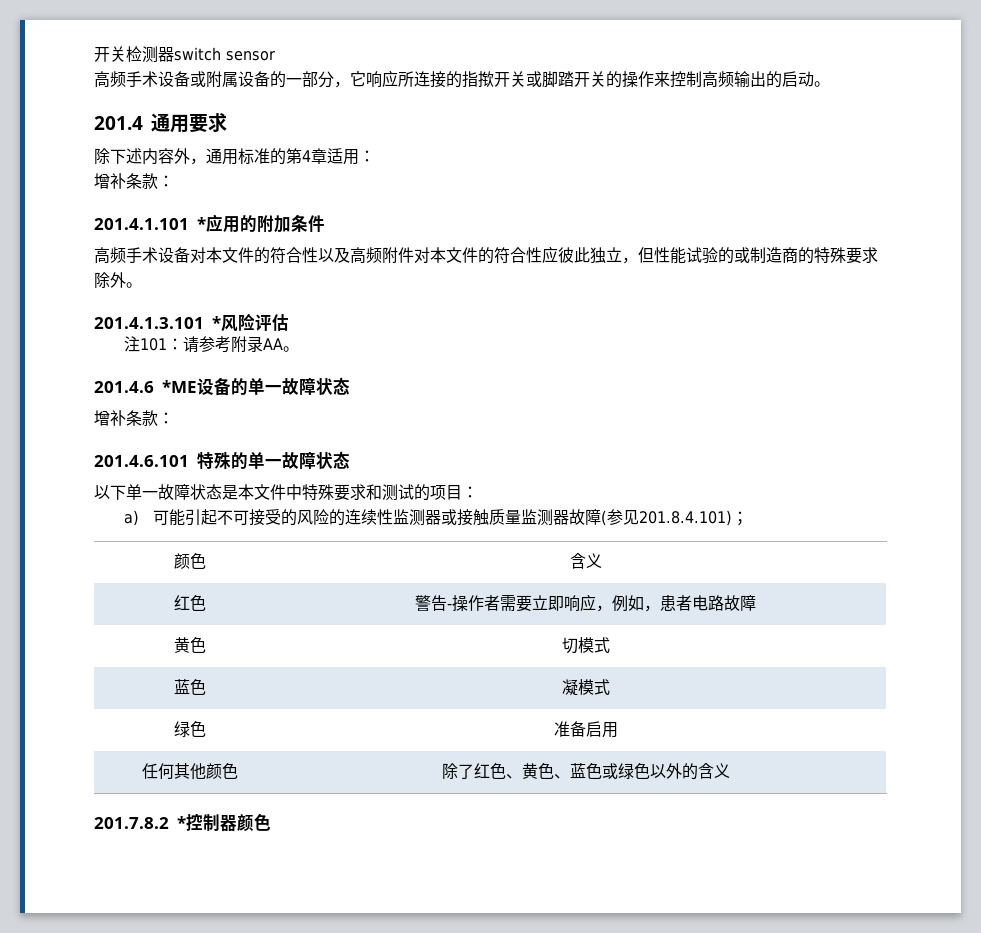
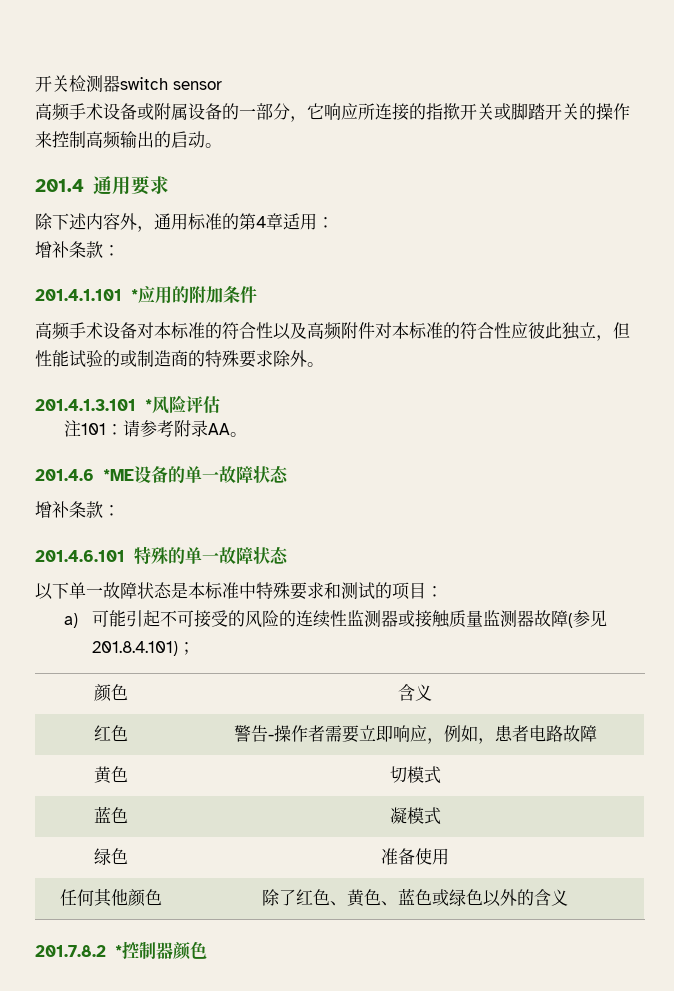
- 高频手术设备对本文件的符合性以及高频附件对本文件的符合性应彼此独立，但性能试验的或制造商的特殊要求除外。
+ 高频手术设备对本标准的符合性以及高频附件对本标准的符合性应彼此独立，但性能试验的或制造商的特殊要求除外。
- 以下单一故障状态是本文件中特殊要求和测试的项目：
+ 以下单一故障状态是本标准中特殊要求和测试的项目：
- 绿色 | 准备启用
+ 绿色 | 准备使用

